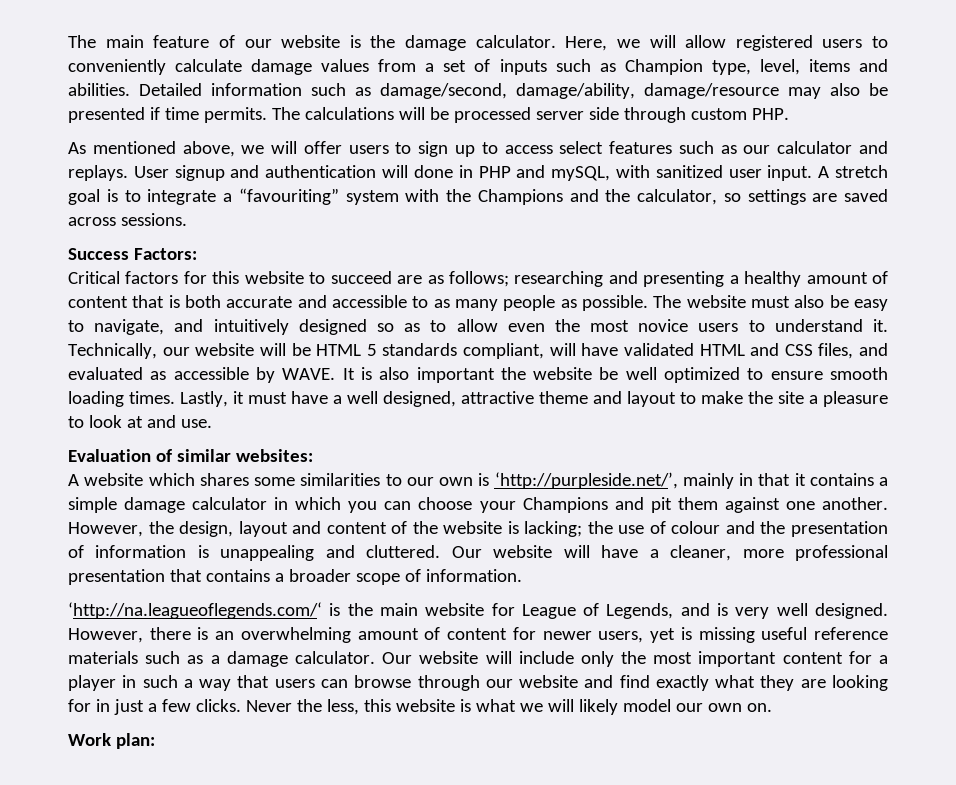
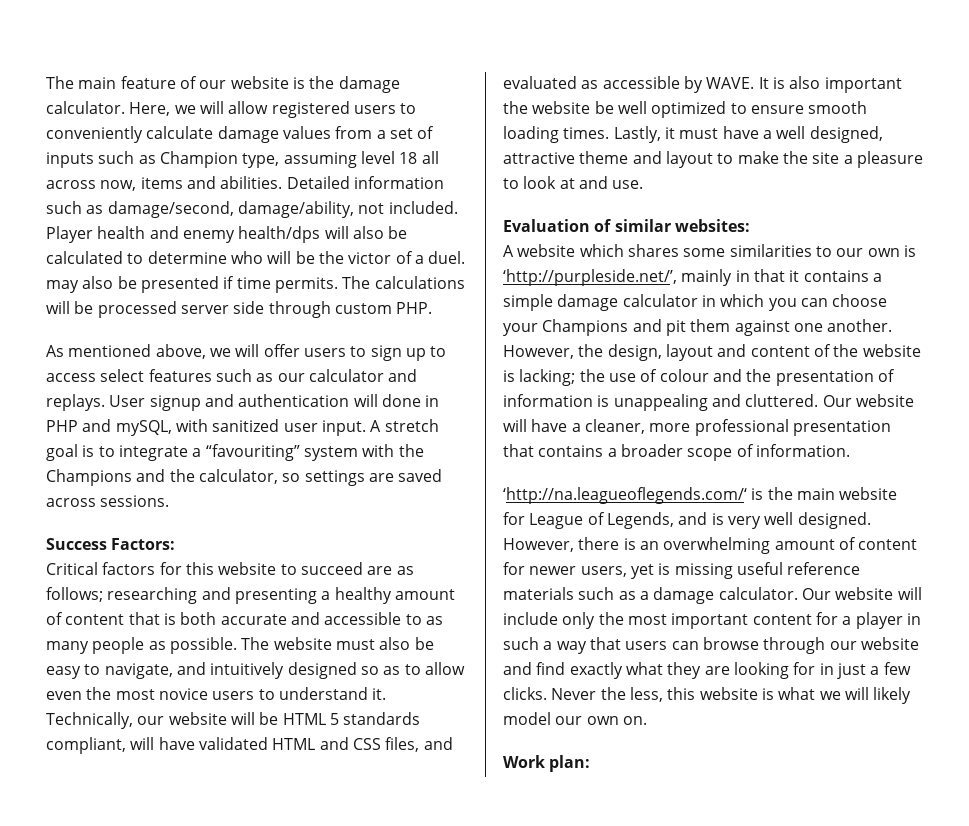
- Here, we will allow registered users to conveniently calculate damage values from a set of inputs such as Champion type, level, items and abilities.
+ Here, we will allow registered users to conveniently calculate damage values from a set of inputs such as Champion type, assuming level 18 all across now, items and abilities.
- Detailed information such as damage/second, damage/ability, damage/resource may also be presented if time permits.
+ Detailed information such as damage/second, damage/ability, not included. Player health and enemy health/dps will also be calculated to determine who will be the victor of a duel. may also be presented if time permits.

